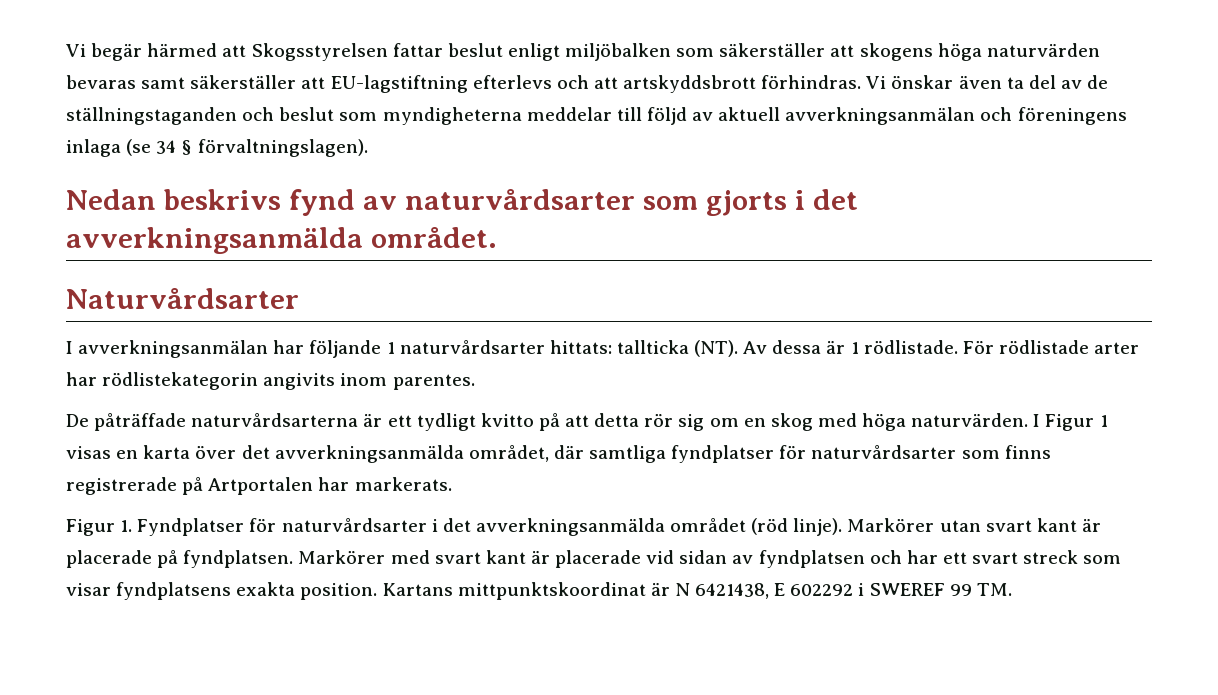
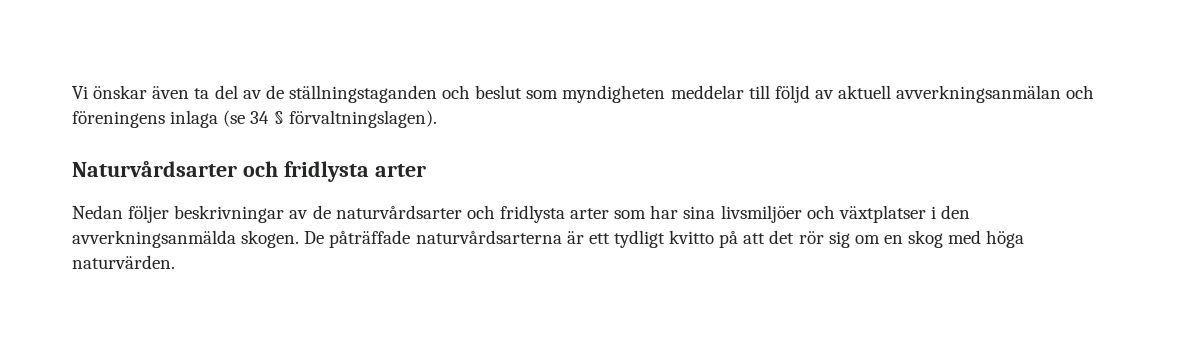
- Vi begär härmed att Skogsstyrelsen fattar beslut enligt miljöbalken som säkerställer att skogens höga naturvärden bevaras samt säkerställer att EU-lagstiftning efterlevs och att artskyddsbrott förhindras. Vi önskar även ta del av de ställningstaganden och beslut som myndigheterna meddelar till följd av aktuell avverkningsanmälan och föreningens inlaga (se 34 § förvaltningslagen).
+ Vi önskar även ta del av de ställningstaganden och beslut som myndigheten meddelar till följd av aktuell avverkningsanmälan och föreningens inlaga (se 34 § förvaltningslagen).
- Nedan beskrivs fynd av naturvårdsarter som gjorts i det avverkningsanmälda området.
- Naturvårdsarter
- I avverkningsanmälan har följande 1 naturvårdsarter hittats: tallticka (NT). Av dessa är 1 rödlistade. För rödlistade arter har rödlistekategorin angivits inom parentes.
- De påträffade naturvårdsarterna är ett tydligt kvitto på att detta rör sig om en skog med höga naturvärden. I Figur 1 visas en karta över det avverkningsanmälda området, där samtliga fyndplatser för naturvårdsarter som finns registrerade på Artportalen har markerats.
- Figur 1. Fyndplatser för naturvårdsarter i det avverkningsanmälda området (röd linje). Markörer utan svart kant är placerade på fyndplatsen. Markörer med svart kant är placerade vid sidan av fyndplatsen och har ett svart streck som visar fyndplatsens exakta position. Kartans mittpunktskoordinat är N 6421438, E 602292 i SWEREF 99 TM.
+ Naturvårdsarter och fridlysta arter
+ Nedan följer beskrivningar av de naturvårdsarter och fridlysta arter som har sina livsmiljöer och växtplatser i den avverkningsanmälda skogen. De påträffade naturvårdsarterna är ett tydligt kvitto på att det rör sig om en skog med höga naturvärden.

